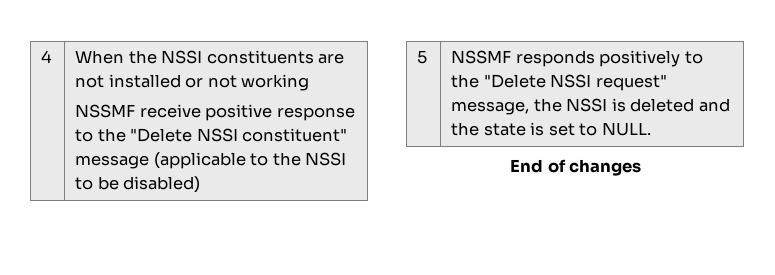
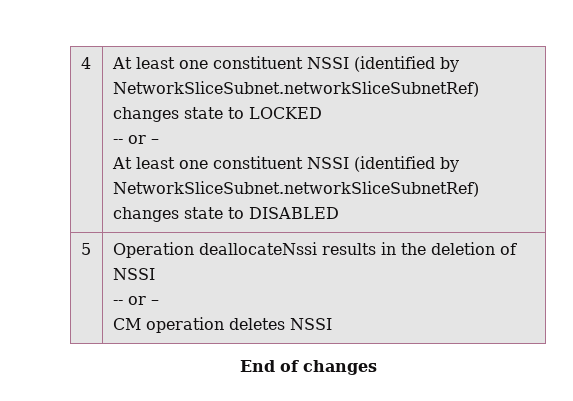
- 4 | When the NSSI constituents are not installed or not working
- NSSMF receive positive response to the "Delete NSSI constituent" message (applicable to the NSSI to be disabled)
- 5 | NSSMF responds positively to the "Delete NSSI request" message, the NSSI is deleted and the state is set to NULL.
+ 4 | At least one constituent NSSI (identified by NetworkSliceSubnet.networkSliceSubnetRef) changes state to LOCKED
+ -- or –
+ At least one constituent NSSI (identified by NetworkSliceSubnet.networkSliceSubnetRef) changes state to DISABLED
+ 5 | Operation deallocateNssi results in the deletion of NSSI
+ -- or –
+ CM operation deletes NSSI

